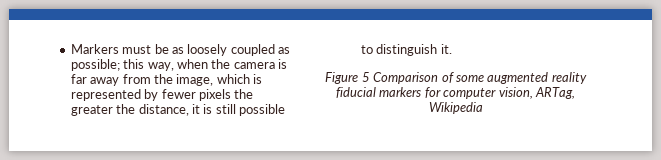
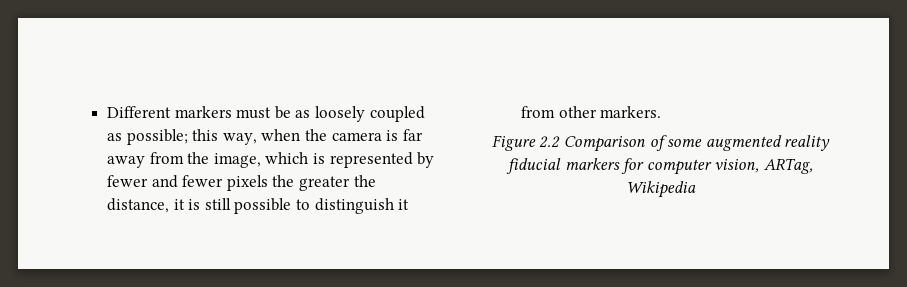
- Markers must be as loosely coupled as possible; this way, when the camera is far away from the image, which is represented by fewer pixels the greater the distance, it is still possible to distinguish it.
+ Different markers must be as loosely coupled as possible; this way, when the camera is far away from the image, which is represented by fewer and fewer pixels the greater the distance, it is still possible to distinguish it from other markers.
- Figure 5 Comparison of some augmented reality fiducial markers for computer vision, ARTag, Wikipedia
+ Figure 2.2 Comparison of some augmented reality fiducial markers for computer vision, ARTag, Wikipedia

